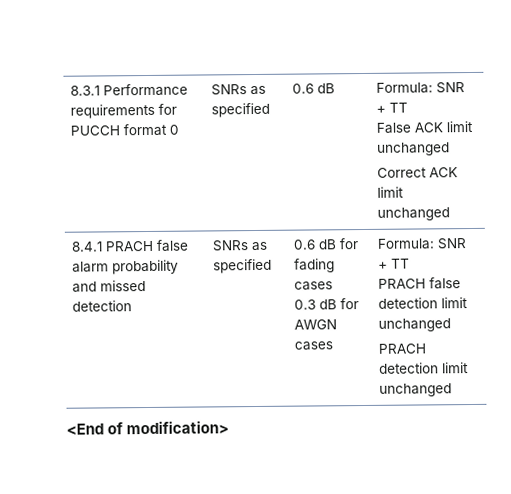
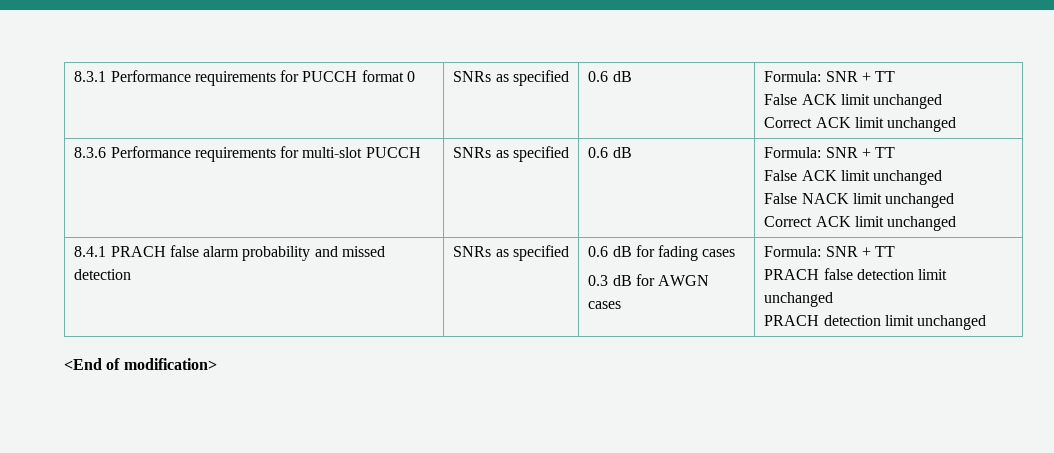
+ 8.3.6 Performance requirements for multi-slot PUCCH | SNRs as specified | 0.6 dB | Formula: SNR + TT
+ False ACK limit unchanged
+ False NACK limit unchanged
+ Correct ACK limit unchanged

